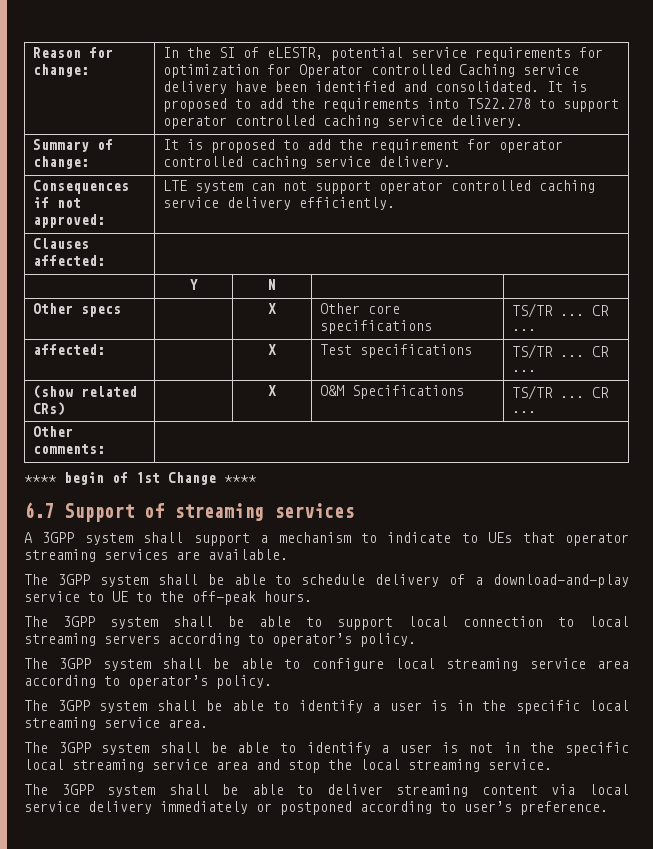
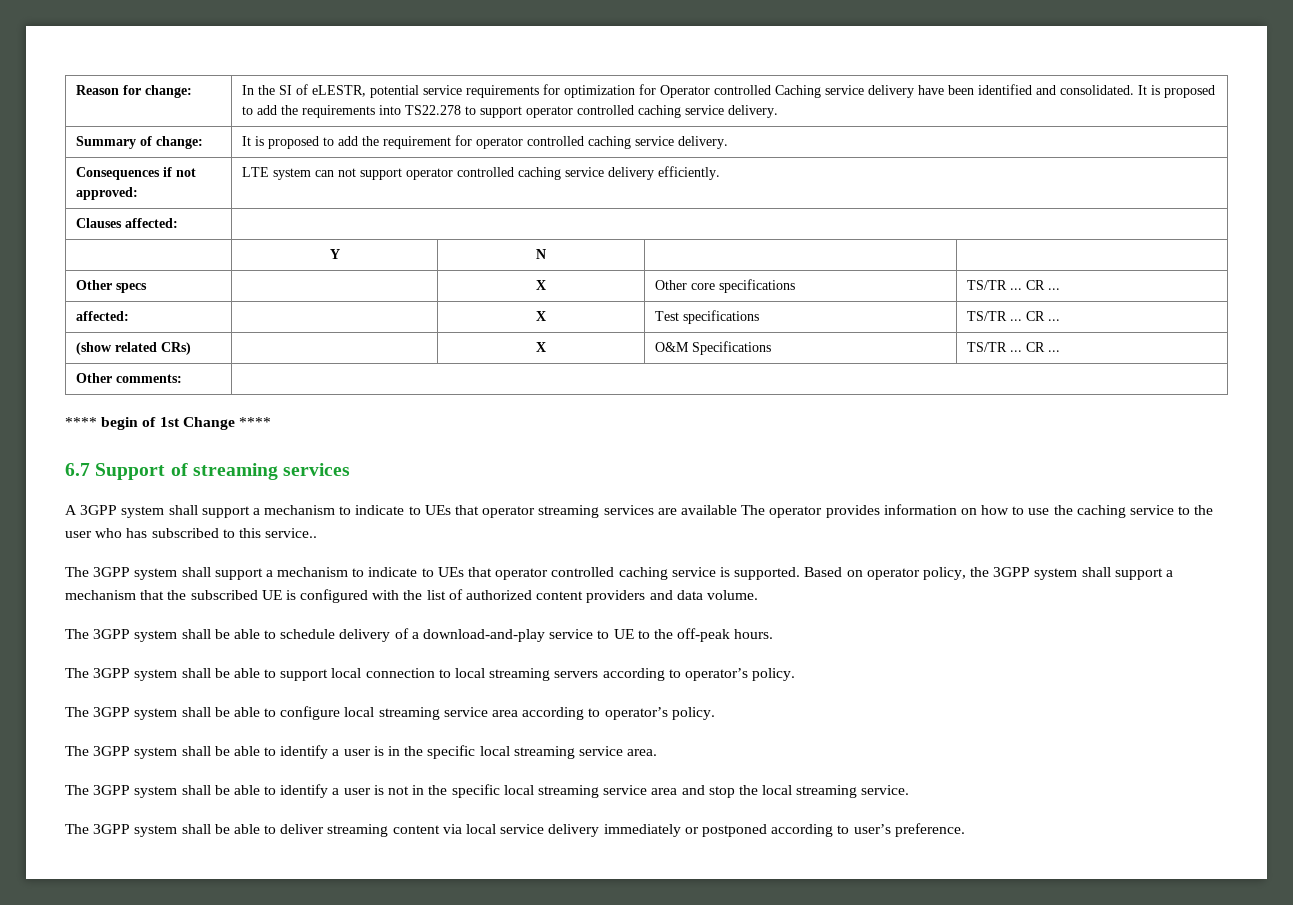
- A 3GPP system shall support a mechanism to indicate to UEs that operator streaming services are available.
+ A 3GPP system shall support a mechanism to indicate to UEs that operator streaming services are available The operator provides information on how to use the caching service to the user who has subscribed to this service..
+ The 3GPP system shall support a mechanism to indicate to UEs that operator controlled caching service is supported. Based on operator policy, the 3GPP system shall support a mechanism that the subscribed UE is configured with the list of authorized content providers and data volume.

